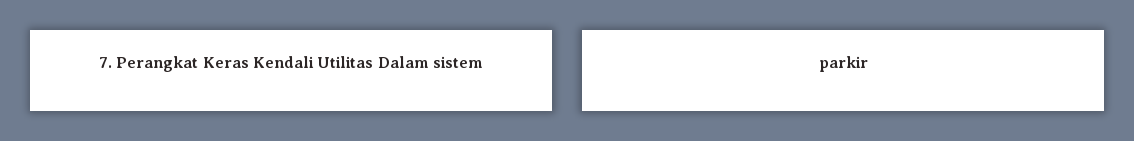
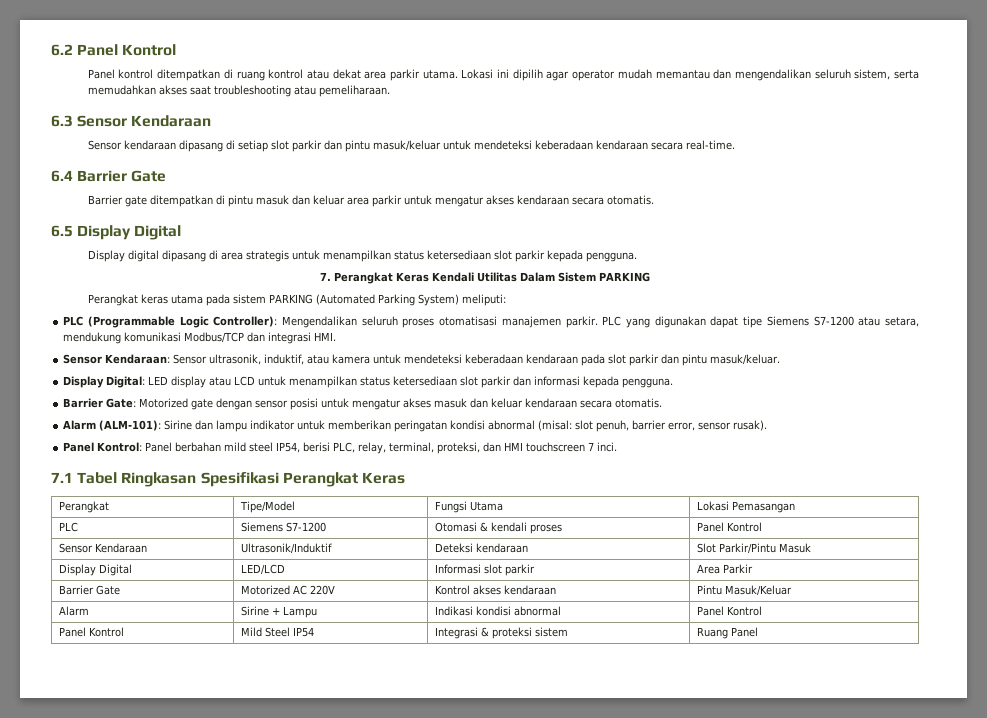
+ 6.2 Panel Kontrol
+ Panel kontrol ditempatkan di ruang kontrol atau dekat area parkir utama. Lokasi ini dipilih agar operator mudah memantau dan mengendalikan seluruh sistem, serta memudahkan akses saat troubleshooting atau pemeliharaan.
+ 6.3 Sensor Kendaraan
+ Sensor kendaraan dipasang di setiap slot parkir dan pintu masuk/keluar untuk mendeteksi keberadaan kendaraan secara real-time.
+ 6.4 Barrier Gate
+ Barrier gate ditempatkan di pintu masuk dan keluar area parkir untuk mengatur akses kendaraan secara otomatis.
+ 6.5 Display Digital
+ Display digital dipasang di area strategis untuk menampilkan status ketersediaan slot parkir kepada pengguna.
- 7. Perangkat Keras Kendali Utilitas Dalam sistem parkir
+ 7. Perangkat Keras Kendali Utilitas Dalam Sistem PARKING
+ Perangkat keras utama pada sistem PARKING (Automated Parking System) meliputi:
+ PLC (Programmable Logic Controller): Mengendalikan seluruh proses otomatisasi manajemen parkir. PLC yang digunakan dapat tipe Siemens S7-1200 atau setara, mendukung komunikasi Modbus/TCP dan integrasi HMI.
+ Sensor Kendaraan: Sensor ultrasonik, induktif, atau kamera untuk mendeteksi keberadaan kendaraan pada slot parkir dan pintu masuk/keluar.
+ Display Digital: LED display atau LCD untuk menampilkan status ketersediaan slot parkir dan informasi kepada pengguna.
+ Barrier Gate: Motorized gate dengan sensor posisi untuk mengatur akses masuk dan keluar kendaraan secara otomatis.
+ Alarm (ALM-101): Sirine dan lampu indikator untuk memberikan peringatan kondisi abnormal (misal: slot penuh, barrier error, sensor rusak).
+ Panel Kontrol: Panel berbahan mild steel IP54, berisi PLC, relay, terminal, proteksi, dan HMI touchscreen 7 inci.
+ 7.1 Tabel Ringkasan Spesifikasi Perangkat Keras
+ Perangkat | Tipe/Model | Fungsi Utama | Lokasi Pemasangan
+ PLC | Siemens S7-1200 | Otomasi & kendali proses | Panel Kontrol
+ Sensor Kendaraan | Ultrasonik/Induktif | Deteksi kendaraan | Slot Parkir/Pintu Masuk
+ Display Digital | LED/LCD | Informasi slot parkir | Area Parkir
+ Barrier Gate | Motorized AC 220V | Kontrol akses kendaraan | Pintu Masuk/Keluar
+ Alarm | Sirine + Lampu | Indikasi kondisi abnormal | Panel Kontrol
+ Panel Kontrol | Mild Steel IP54 | Integrasi & proteksi sistem | Ruang Panel

